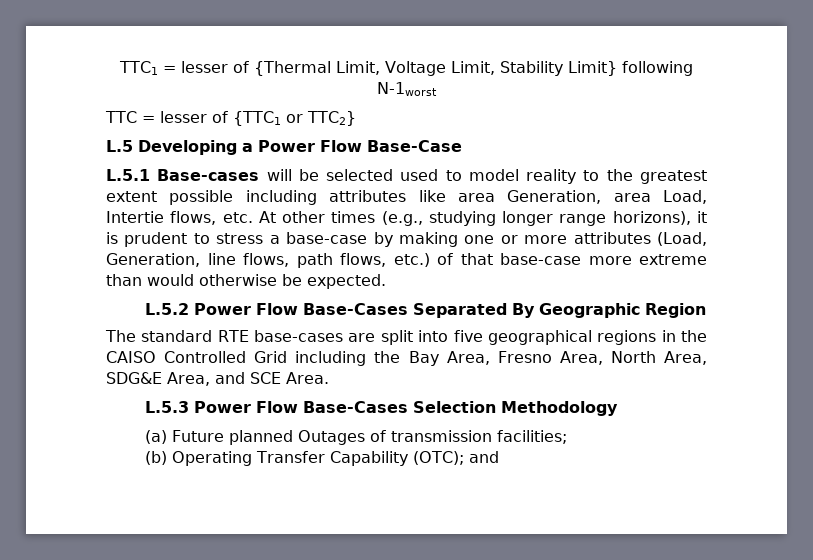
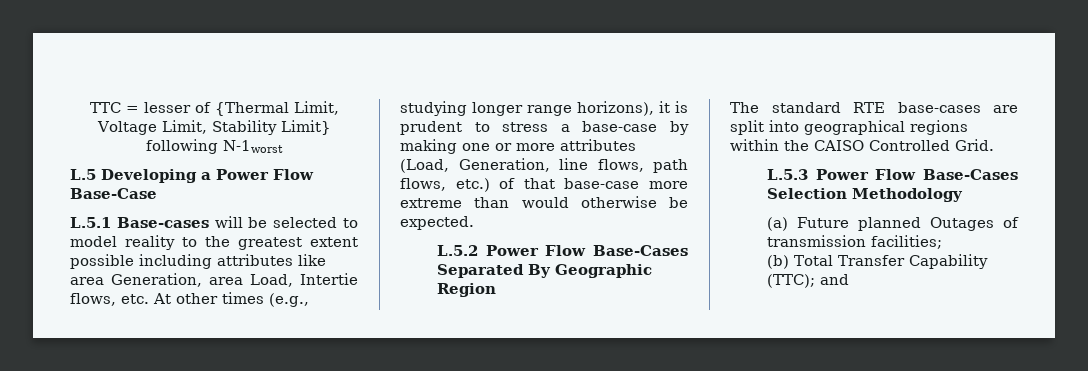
- TTC1 = lesser of {Thermal Limit, Voltage Limit, Stability Limit} following N-1worst
+ TTC = lesser of {Thermal Limit, Voltage Limit, Stability Limit} following N-1worst
- TTC = lesser of {TTC1 or TTC2}
- L.5.1 Base-cases will be selected used to model reality to the greatest extent possible including attributes like area Generation, area Load, Intertie flows, etc. At other times (e.g., studying longer range horizons), it is prudent to stress a base-case by making one or more attributes (Load, Generation, line flows, path flows, etc.) of that base-case more extreme than would otherwise be expected.
+ L.5.1 Base-cases will be selected to model reality to the greatest extent possible including attributes like area Generation, area Load, Intertie flows, etc. At other times (e.g., studying longer range horizons), it is prudent to stress a base-case by making one or more attributes (Load, Generation, line flows, path flows, etc.) of that base-case more extreme than would otherwise be expected.
- The standard RTE base-cases are split into five geographical regions in the CAISO Controlled Grid including the Bay Area, Fresno Area, North Area, SDG&E Area, and SCE Area.
+ The standard RTE base-cases are split into geographical regions within the CAISO Controlled Grid.
- (b) Operating Transfer Capability (OTC); and
+ (b) Total Transfer Capability (TTC); and

